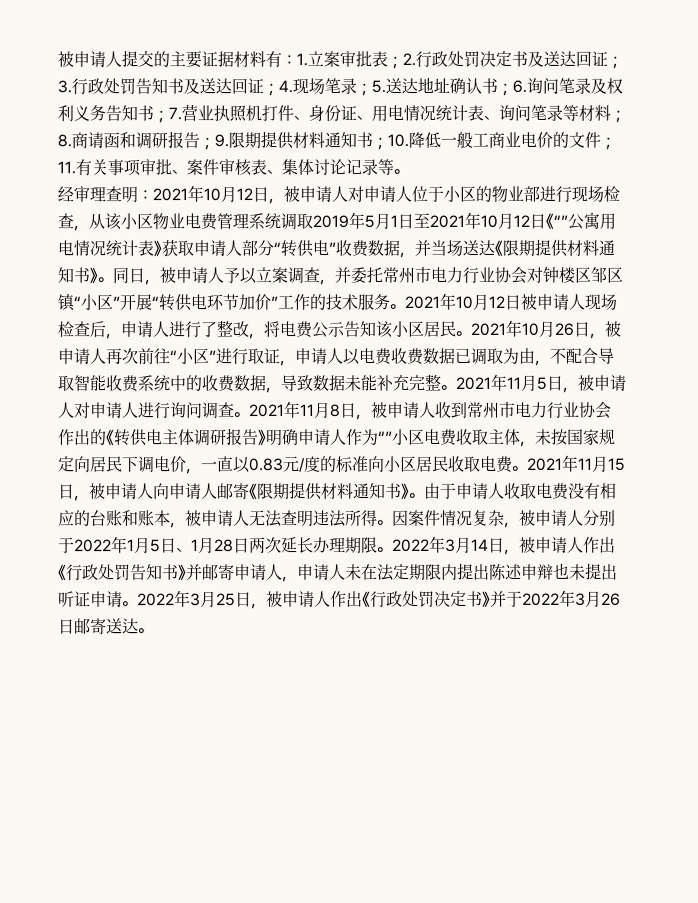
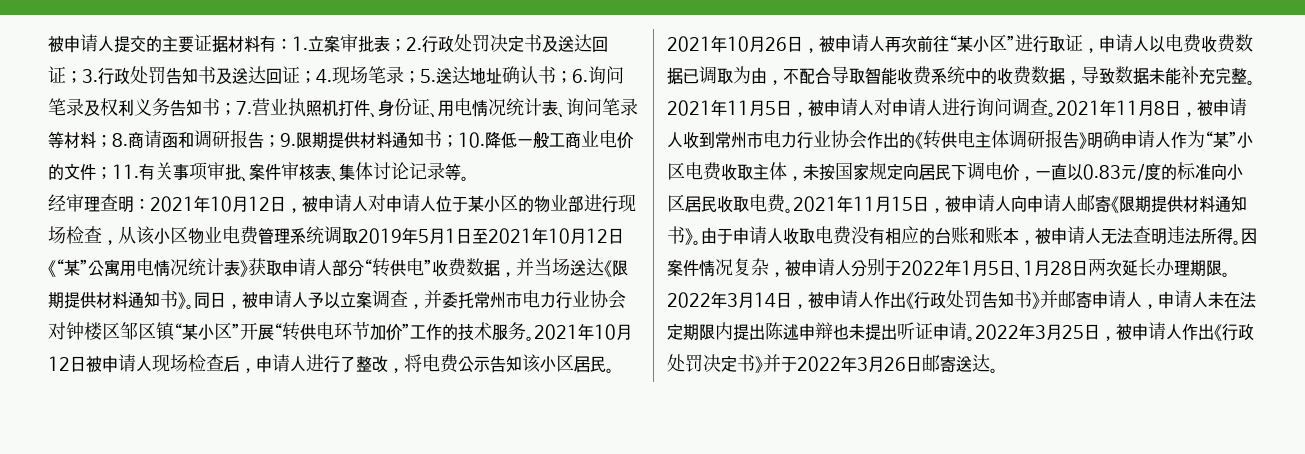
- 经审理查明：2021年10月12日，被申请人对申请人位于小区的物业部进行现场检查，从该小区物业电费管理系统调取2019年5月1日至2021年10月12日《“”公寓用电情况统计表》获取申请人部分“转供电”收费数据，并当场送达《限期提供材料通知书》。
+ 经审理查明：2021年10月12日，被申请人对申请人位于某小区的物业部进行现场检查，从该小区物业电费管理系统调取2019年5月1日至2021年10月12日《“某”公寓用电情况统计表》获取申请人部分“转供电”收费数据，并当场送达《限期提供材料通知书》。
- 同日，被申请人予以立案调查，并委托常州市电力行业协会对钟楼区邹区镇“小区”开展“转供电环节加价”工作的技术服务。
+ 同日，被申请人予以立案调查，并委托常州市电力行业协会对钟楼区邹区镇“某小区”开展“转供电环节加价”工作的技术服务。
- 2021年10月26日，被申请人再次前往“小区”进行取证，申请人以电费收费数据已调取为由，不配合导取智能收费系统中的收费数据，导致数据未能补充完整。
+ 2021年10月26日，被申请人再次前往“某小区”进行取证，申请人以电费收费数据已调取为由，不配合导取智能收费系统中的收费数据，导致数据未能补充完整。
- 2021年11月8日，被申请人收到常州市电力行业协会作出的《转供电主体调研报告》明确申请人作为“”小区电费收取主体，未按国家规定向居民下调电价，一直以0.83元/度的标准向小区居民收取电费。
+ 2021年11月8日，被申请人收到常州市电力行业协会作出的《转供电主体调研报告》明确申请人作为“某”小区电费收取主体，未按国家规定向居民下调电价，一直以0.83元/度的标准向小区居民收取电费。

